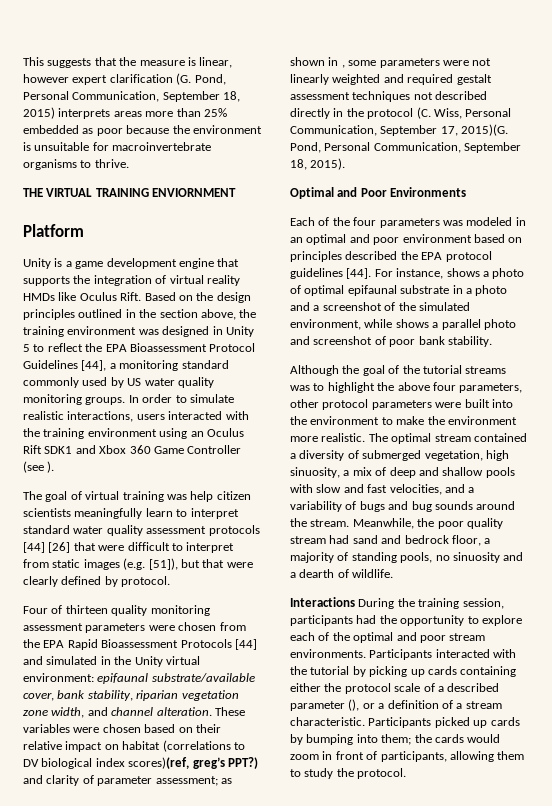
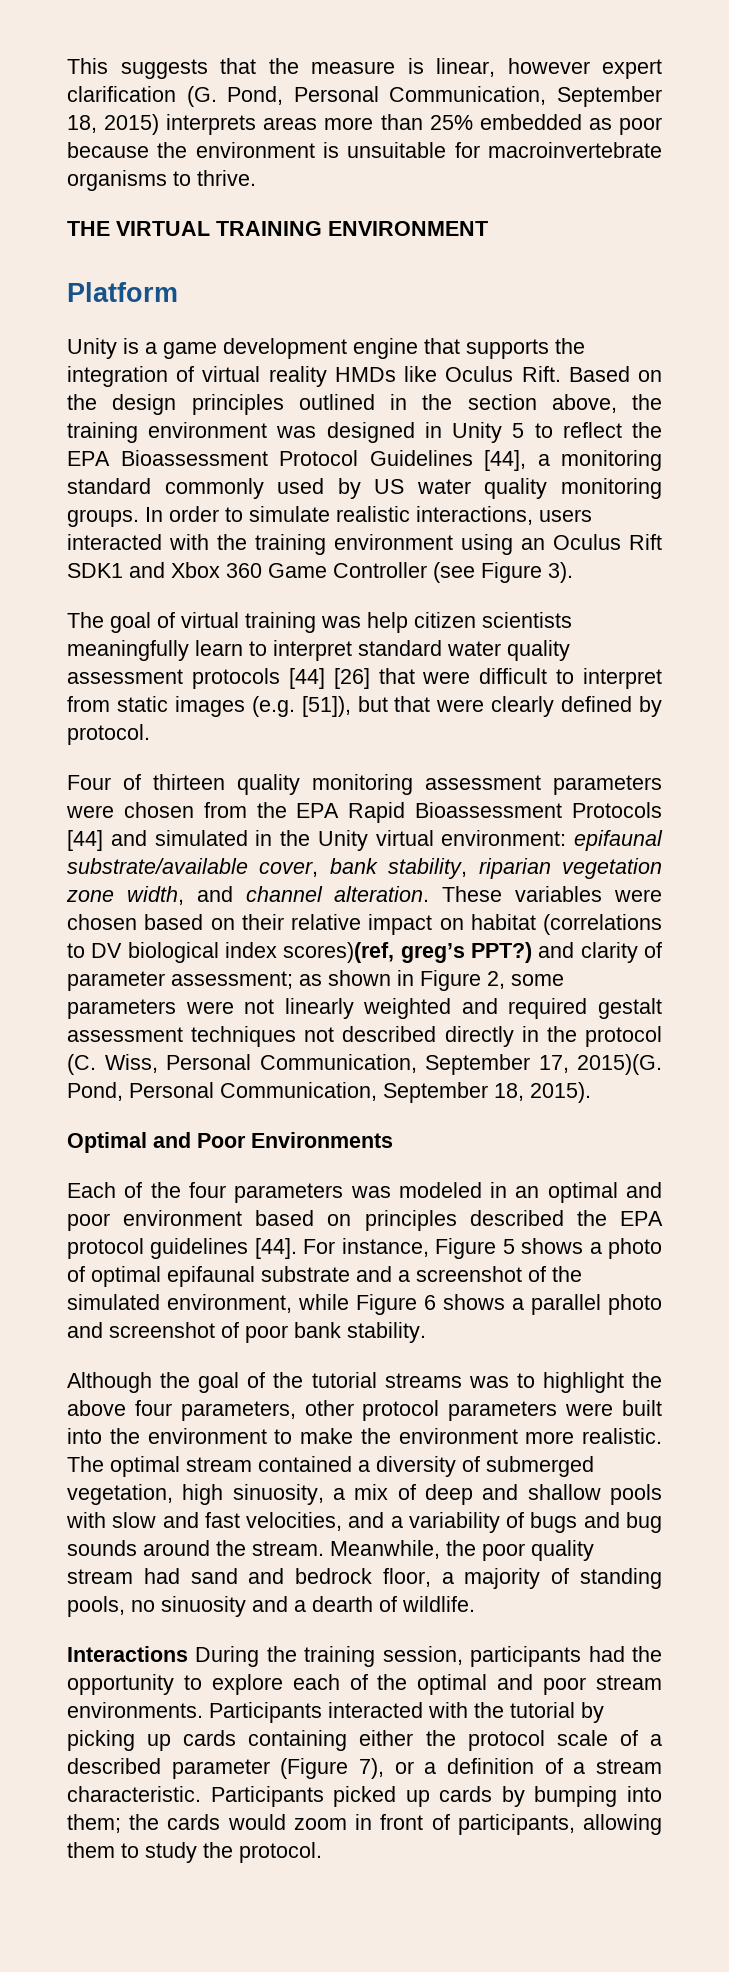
- THE VIRTUAL TRAINING ENVIORNMENT
+ THE VIRTUAL TRAINING ENVIRONMENT
- In order to simulate realistic interactions, users interacted with the training environment using an Oculus Rift SDK1 and Xbox 360 Game Controller (see ).
+ In order to simulate realistic interactions, users interacted with the training environment using an Oculus Rift SDK1 and Xbox 360 Game Controller (see Figure 3).
- These variables were chosen based on their relative impact on habitat (correlations to DV biological index scores)(ref, greg’s PPT?) and clarity of parameter assessment; as shown in , some parameters were not linearly weighted and required gestalt assessment techniques not described directly in the protocol (C. Wiss, Personal Communication, September 17, 2015)(G.
+ These variables were chosen based on their relative impact on habitat (correlations to DV biological index scores)(ref, greg’s PPT?) and clarity of parameter assessment; as shown in Figure 2, some parameters were not linearly weighted and required gestalt assessment techniques not described directly in the protocol (C. Wiss, Personal Communication, September 17, 2015)(G.
- For instance, shows a photo of optimal epifaunal substrate in a photo and a screenshot of the simulated environment, while shows a parallel photo and screenshot of poor bank stability.
+ For instance, Figure 5 shows a photo of optimal epifaunal substrate and a screenshot of the simulated environment, while Figure 6 shows a parallel photo and screenshot of poor bank stability.
- Participants interacted with the tutorial by picking up cards containing either the protocol scale of a described parameter (), or a definition of a stream characteristic.
+ Participants interacted with the tutorial by picking up cards containing either the protocol scale of a described parameter (Figure 7), or a definition of a stream characteristic.

